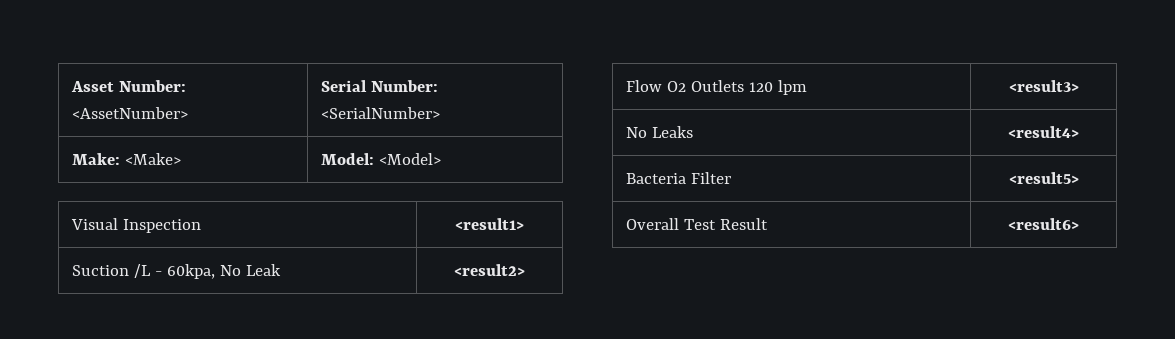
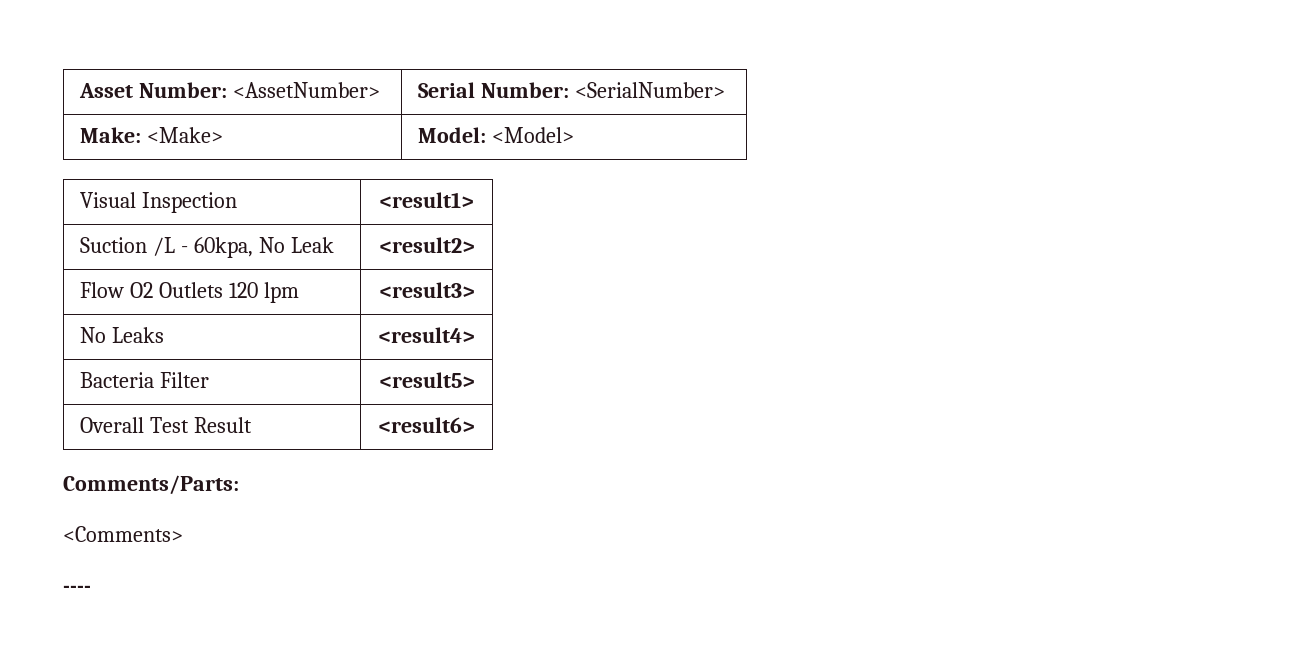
+ Comments/Parts:
+ <Comments>
+ ----

